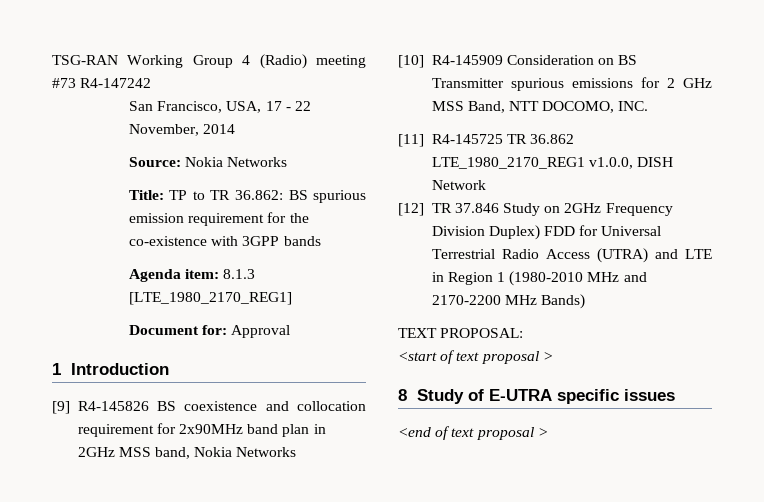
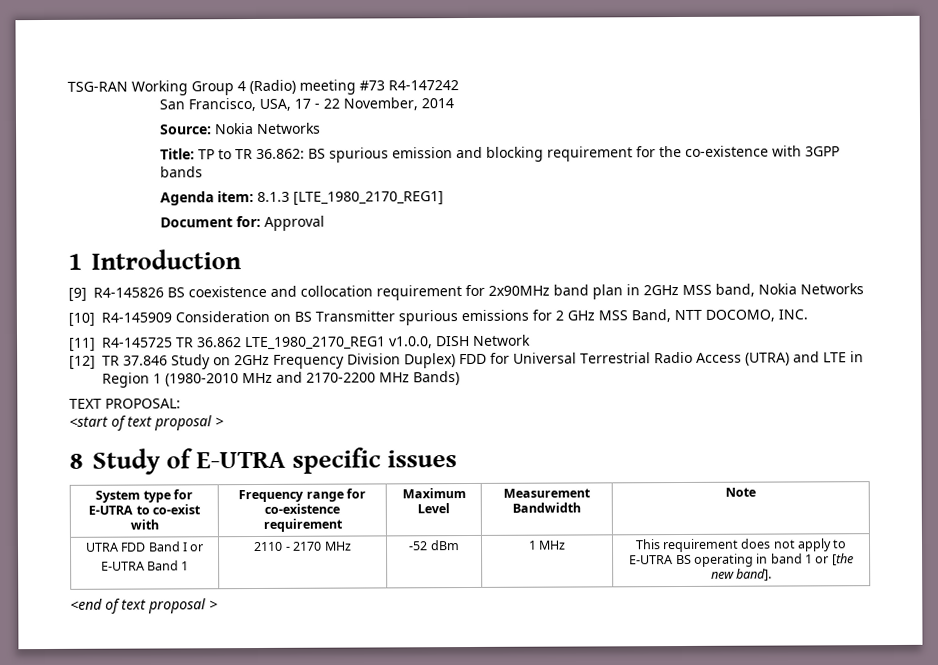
- Title: TP to TR 36.862: BS spurious emission requirement for the co-existence with 3GPP bands
+ Title: TP to TR 36.862: BS spurious emission and blocking requirement for the co-existence with 3GPP bands
+ System type for E-UTRA to co-exist with | Frequency range for co-existence requirement | Maximum Level | Measurement Bandwidth | Note
+ UTRA FDD Band I or
+ E-UTRA Band 1 | 2110 - 2170 MHz | -52 dBm | 1 MHz | This requirement does not apply to E-UTRA BS operating in band 1 or [the new band].

